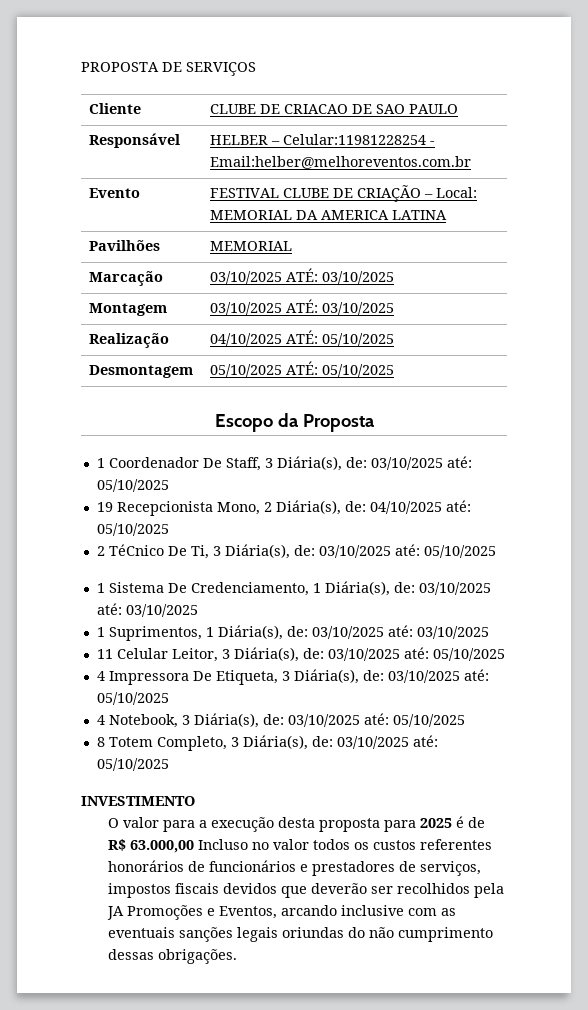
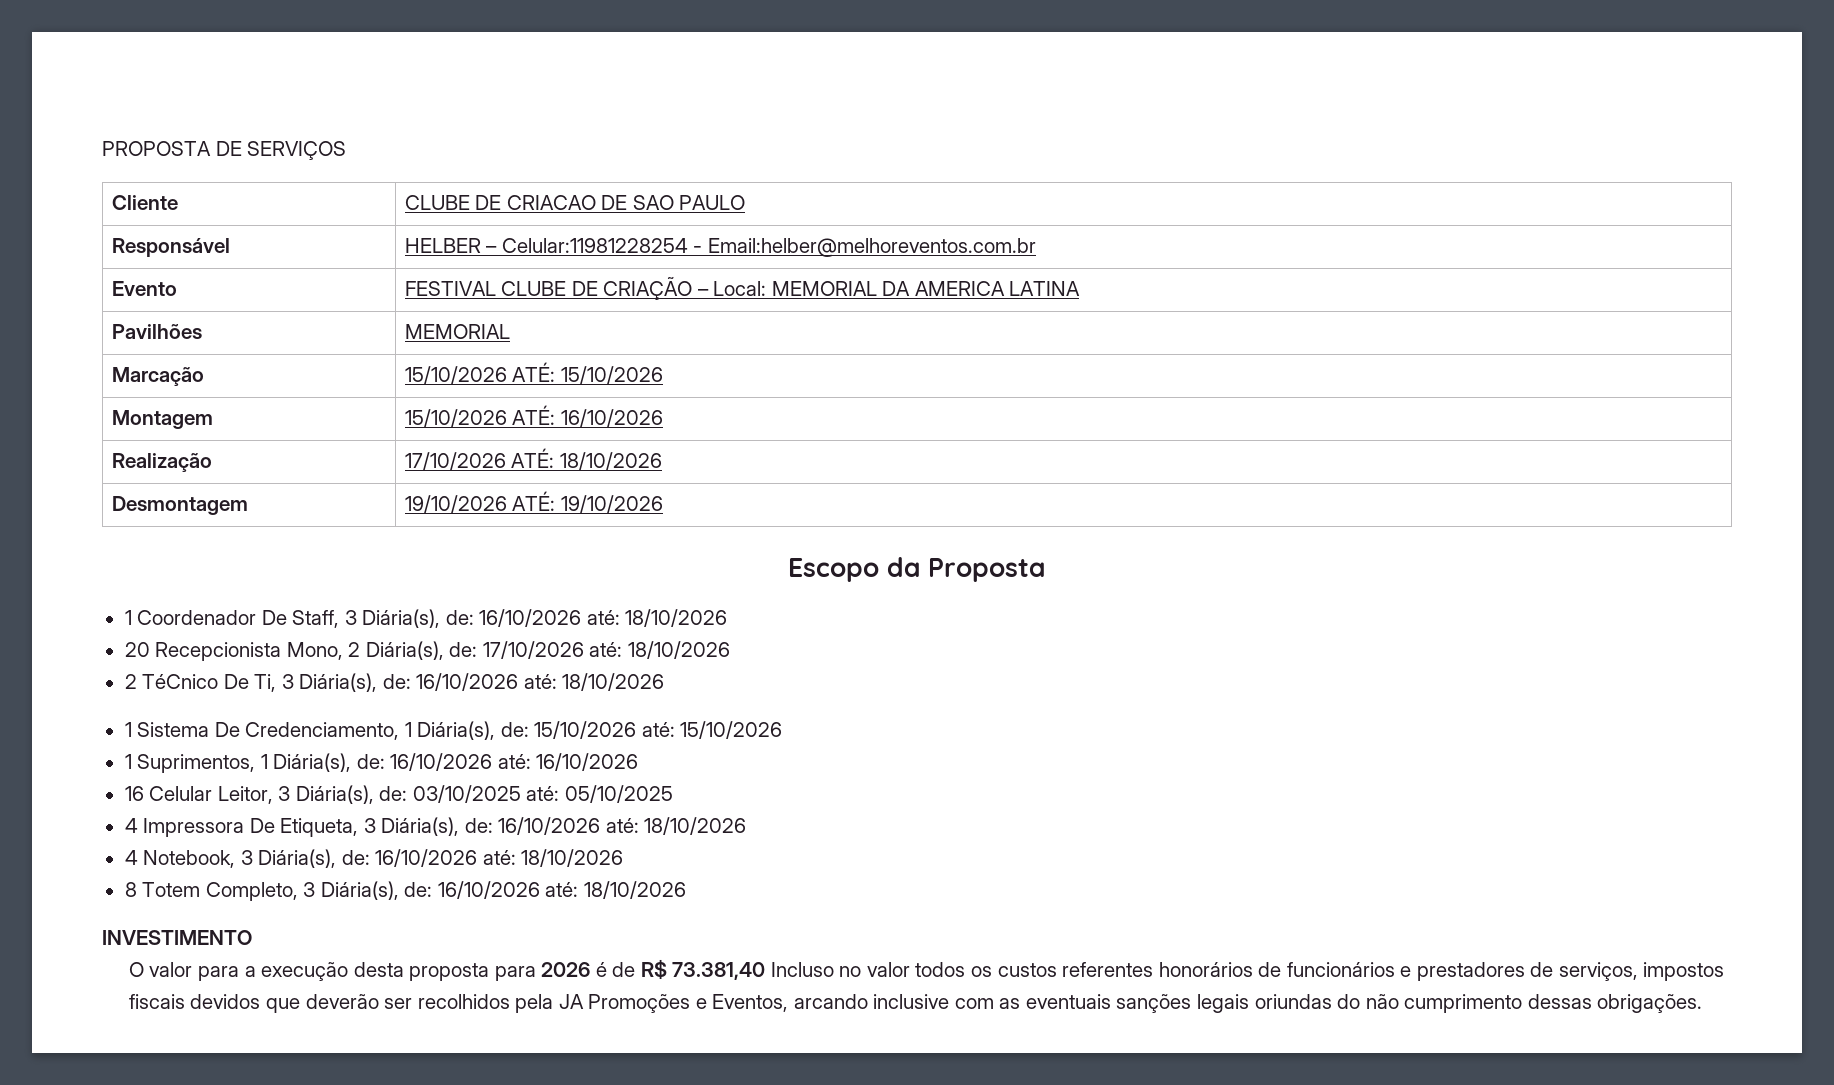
- Marcação | 03/10/2025 ATÉ: 03/10/2025
- Montagem | 03/10/2025 ATÉ: 03/10/2025
- Realização | 04/10/2025 ATÉ: 05/10/2025
- Desmontagem | 05/10/2025 ATÉ: 05/10/2025
+ Marcação | 15/10/2026 ATÉ: 15/10/2026
+ Montagem | 15/10/2026 ATÉ: 16/10/2026
+ Realização | 17/10/2026 ATÉ: 18/10/2026
+ Desmontagem | 19/10/2026 ATÉ: 19/10/2026
- 1 Coordenador De Staff, 3 Diária(s), de: 03/10/2025 até: 05/10/2025
- 19 Recepcionista Mono, 2 Diária(s), de: 04/10/2025 até: 05/10/2025
+ 1 Coordenador De Staff, 3 Diária(s), de: 16/10/2026 até: 18/10/2026
+ 20 Recepcionista Mono, 2 Diária(s), de: 17/10/2026 até: 18/10/2026
- 2 TéCnico De Ti, 3 Diária(s), de: 03/10/2025 até: 05/10/2025
+ 2 TéCnico De Ti, 3 Diária(s), de: 16/10/2026 até: 18/10/2026
- 1 Sistema De Credenciamento, 1 Diária(s), de: 03/10/2025 até: 03/10/2025
+ 1 Sistema De Credenciamento, 1 Diária(s), de: 15/10/2026 até: 15/10/2026
- 1 Suprimentos, 1 Diária(s), de: 03/10/2025 até: 03/10/2025
- 11 Celular Leitor, 3 Diária(s), de: 03/10/2025 até: 05/10/2025
+ 1 Suprimentos, 1 Diária(s), de: 16/10/2026 até: 16/10/2026
+ 16 Celular Leitor, 3 Diária(s), de: 03/10/2025 até: 05/10/2025
- 4 Impressora De Etiqueta, 3 Diária(s), de: 03/10/2025 até: 05/10/2025
+ 4 Impressora De Etiqueta, 3 Diária(s), de: 16/10/2026 até: 18/10/2026
- 4 Notebook, 3 Diária(s), de: 03/10/2025 até: 05/10/2025
+ 4 Notebook, 3 Diária(s), de: 16/10/2026 até: 18/10/2026
- 8 Totem Completo, 3 Diária(s), de: 03/10/2025 até: 05/10/2025
+ 8 Totem Completo, 3 Diária(s), de: 16/10/2026 até: 18/10/2026
- O valor para a execução desta proposta para 2025 é de R$ 63.000,00 Incluso no valor todos os custos referentes honorários de funcionários e prestadores de serviços, impostos fiscais devidos que deverão ser recolhidos pela JA Promoções e Eventos, arcando inclusive com as eventuais sanções legais oriundas do não cumprimento dessas obrigações.
+ O valor para a execução desta proposta para 2026 é de R$ 73.381,40 Incluso no valor todos os custos referentes honorários de funcionários e prestadores de serviços, impostos fiscais devidos que deverão ser recolhidos pela JA Promoções e Eventos, arcando inclusive com as eventuais sanções legais oriundas do não cumprimento dessas obrigações.

